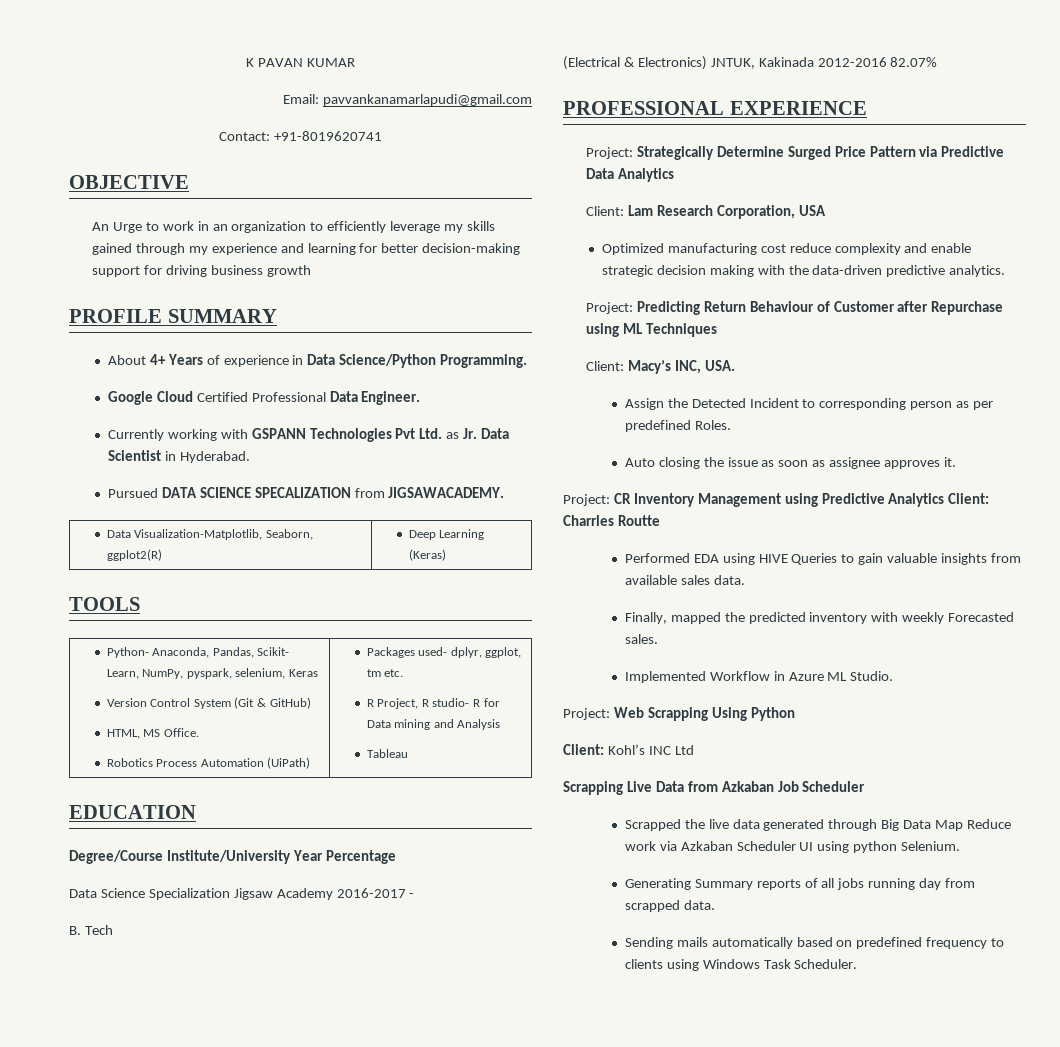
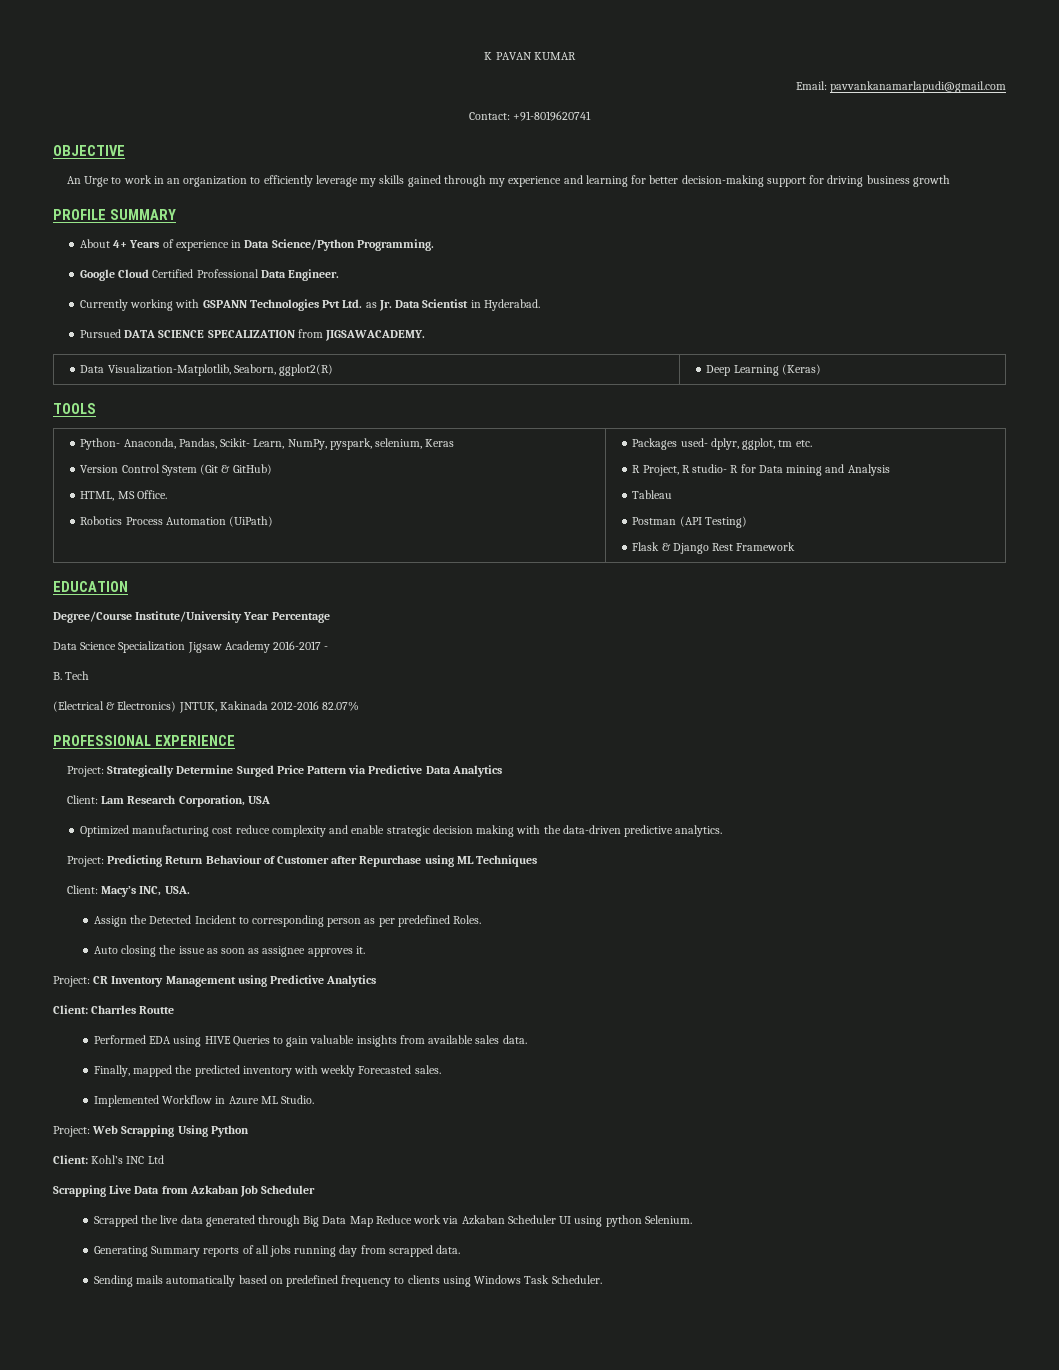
+ Postman (API Testing)
+ Flask & Django Rest Framework
- Project: CR Inventory Management using Predictive Analytics Client: Charrles Routte
+ Project: CR Inventory Management using Predictive Analytics
+ Client: Charrles Routte

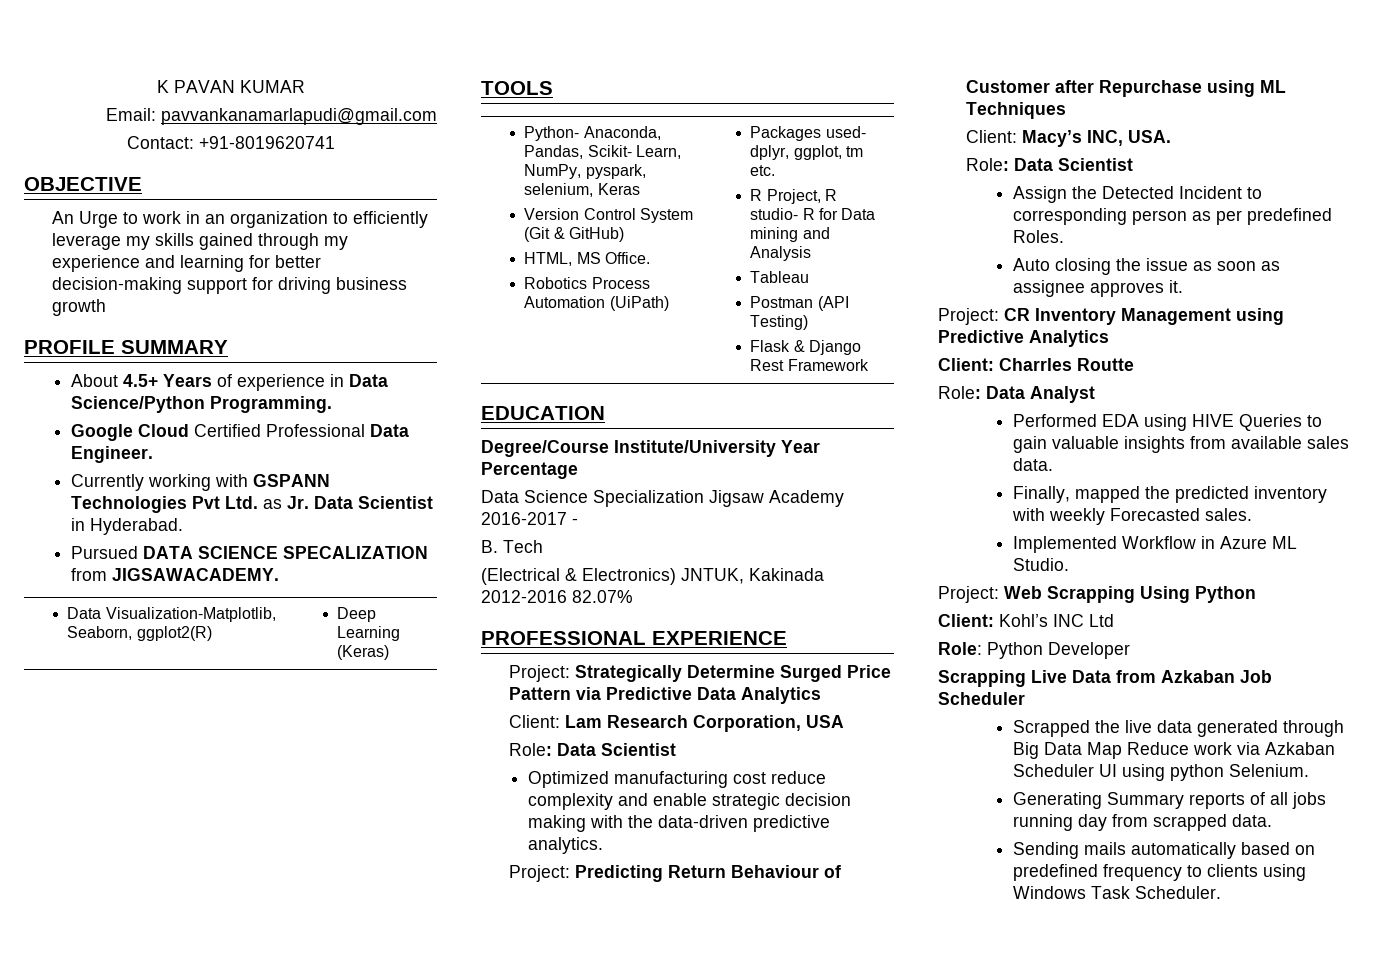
- About 4+ Years of experience in Data Science/Python Programming.
+ About 4.5+ Years of experience in Data Science/Python Programming.
  Client: Lam Research Corporation, USA
+ Role: Data Scientist
  Client: Macy’s INC, USA.
+ Role: Data Scientist
+ Role: Data Analyst
+ Role: Python Developer

